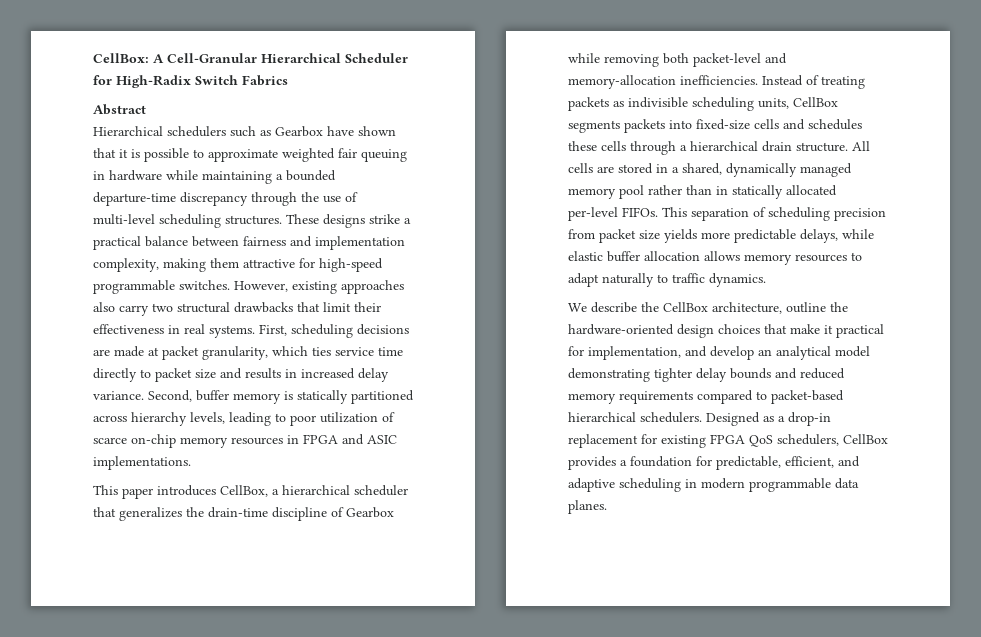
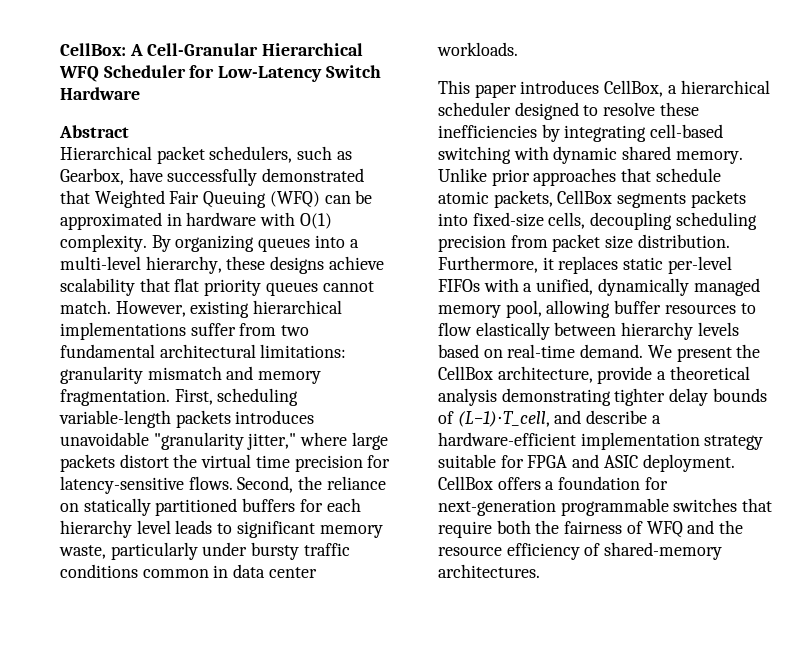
- CellBox: A Cell-Granular Hierarchical Scheduler for High-Radix Switch Fabrics
+ CellBox: A Cell-Granular Hierarchical WFQ Scheduler for Low-Latency Switch Hardware
- Hierarchical schedulers such as Gearbox have shown that it is possible to approximate weighted fair queuing in hardware while maintaining a bounded departure-time discrepancy through the use of multi-level scheduling structures. These designs strike a practical balance between fairness and implementation complexity, making them attractive for high-speed programmable switches. However, existing approaches also carry two structural drawbacks that limit their effectiveness in real systems. First, scheduling decisions are made at packet granularity, which ties service time directly to packet size and results in increased delay variance. Second, buffer memory is statically partitioned across hierarchy levels, leading to poor utilization of scarce on-chip memory resources in FPGA and ASIC implementations.
+ Hierarchical packet schedulers, such as Gearbox, have successfully demonstrated that Weighted Fair Queuing (WFQ) can be approximated in hardware with O(1) complexity. By organizing queues into a multi-level hierarchy, these designs achieve scalability that flat priority queues cannot match. However, existing hierarchical implementations suffer from two fundamental architectural limitations: granularity mismatch and memory fragmentation. First, scheduling variable-length packets introduces unavoidable "granularity jitter," where large packets distort the virtual time precision for latency-sensitive flows. Second, the reliance on statically partitioned buffers for each hierarchy level leads to significant memory waste, particularly under bursty traffic conditions common in data center workloads.
- This paper introduces CellBox, a hierarchical scheduler that generalizes the drain-time discipline of Gearbox while removing both packet-level and memory-allocation inefficiencies. Instead of treating packets as indivisible scheduling units, CellBox segments packets into fixed-size cells and schedules these cells through a hierarchical drain structure. All cells are stored in a shared, dynamically managed memory pool rather than in statically allocated per-level FIFOs. This separation of scheduling precision from packet size yields more predictable delays, while elastic buffer allocation allows memory resources to adapt naturally to traffic dynamics.
- We describe the CellBox architecture, outline the hardware-oriented design choices that make it practical for implementation, and develop an analytical model demonstrating tighter delay bounds and reduced memory requirements compared to packet-based hierarchical schedulers. Designed as a drop-in replacement for existing FPGA QoS schedulers, CellBox provides a foundation for predictable, efficient, and adaptive scheduling in modern programmable data planes.
+ This paper introduces CellBox, a hierarchical scheduler designed to resolve these inefficiencies by integrating cell-based switching with dynamic shared memory. Unlike prior approaches that schedule atomic packets, CellBox segments packets into fixed-size cells, decoupling scheduling precision from packet size distribution. Furthermore, it replaces static per-level FIFOs with a unified, dynamically managed memory pool, allowing buffer resources to flow elastically between hierarchy levels based on real-time demand. We present the CellBox architecture, provide a theoretical analysis demonstrating tighter delay bounds of (L−1)⋅T_cell, and describe a hardware-efficient implementation strategy suitable for FPGA and ASIC deployment. CellBox offers a foundation for next-generation programmable switches that require both the fairness of WFQ and the resource efficiency of shared-memory architectures.

